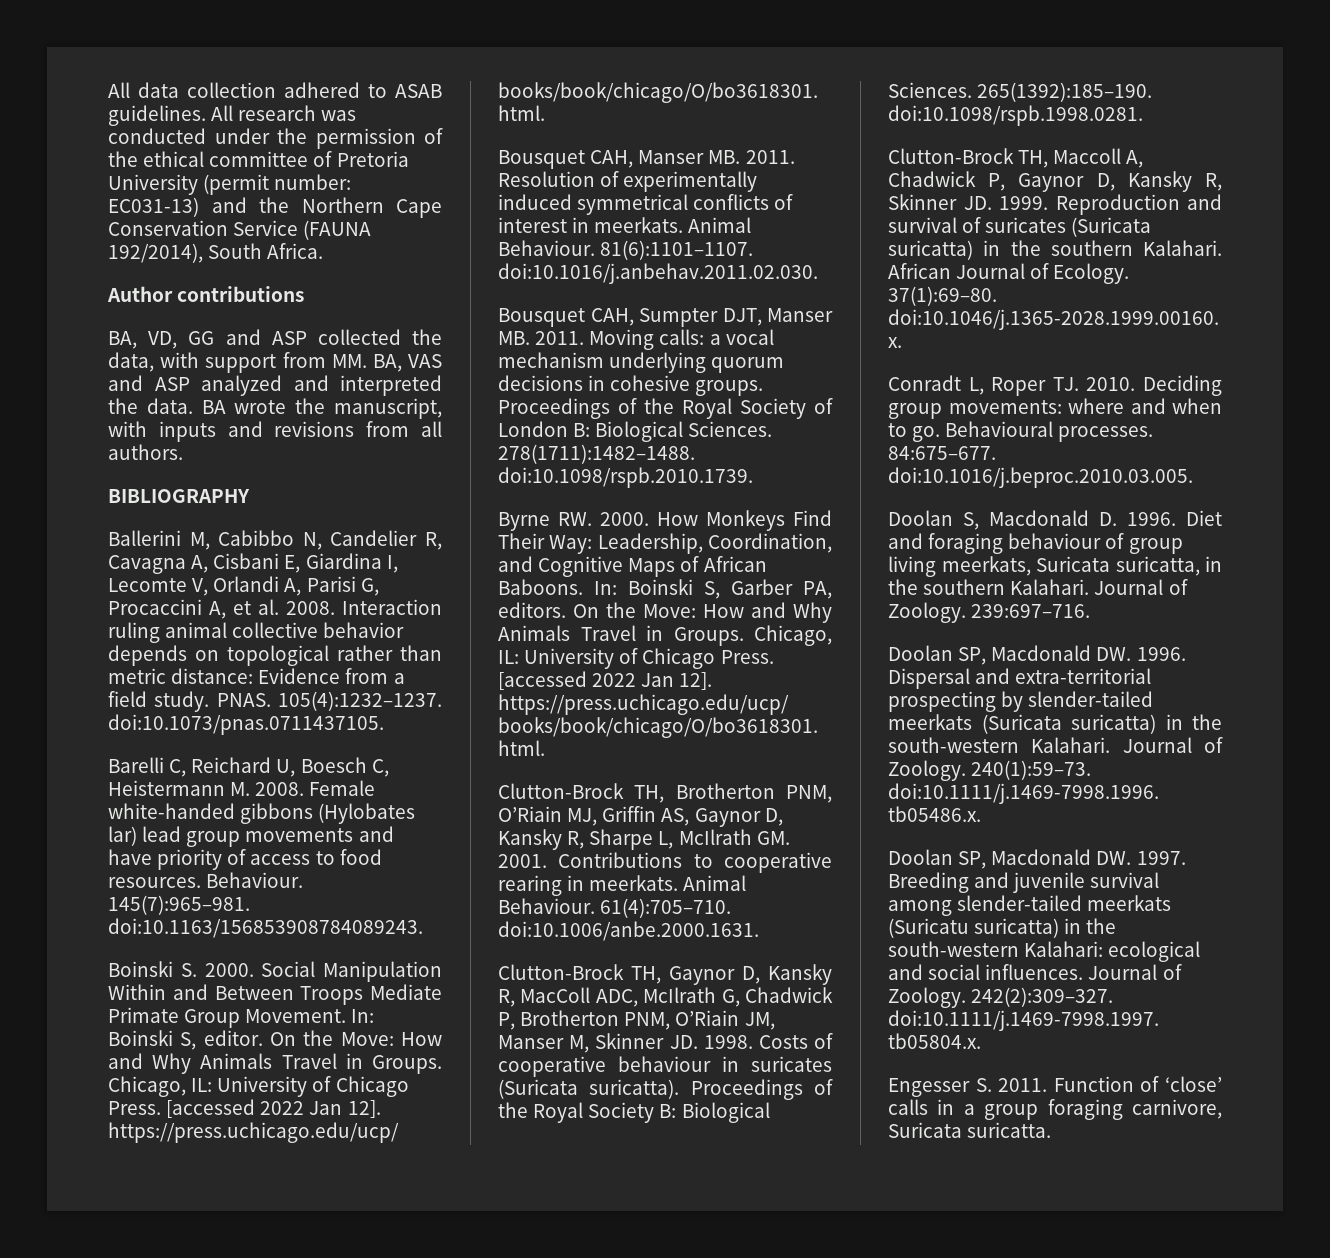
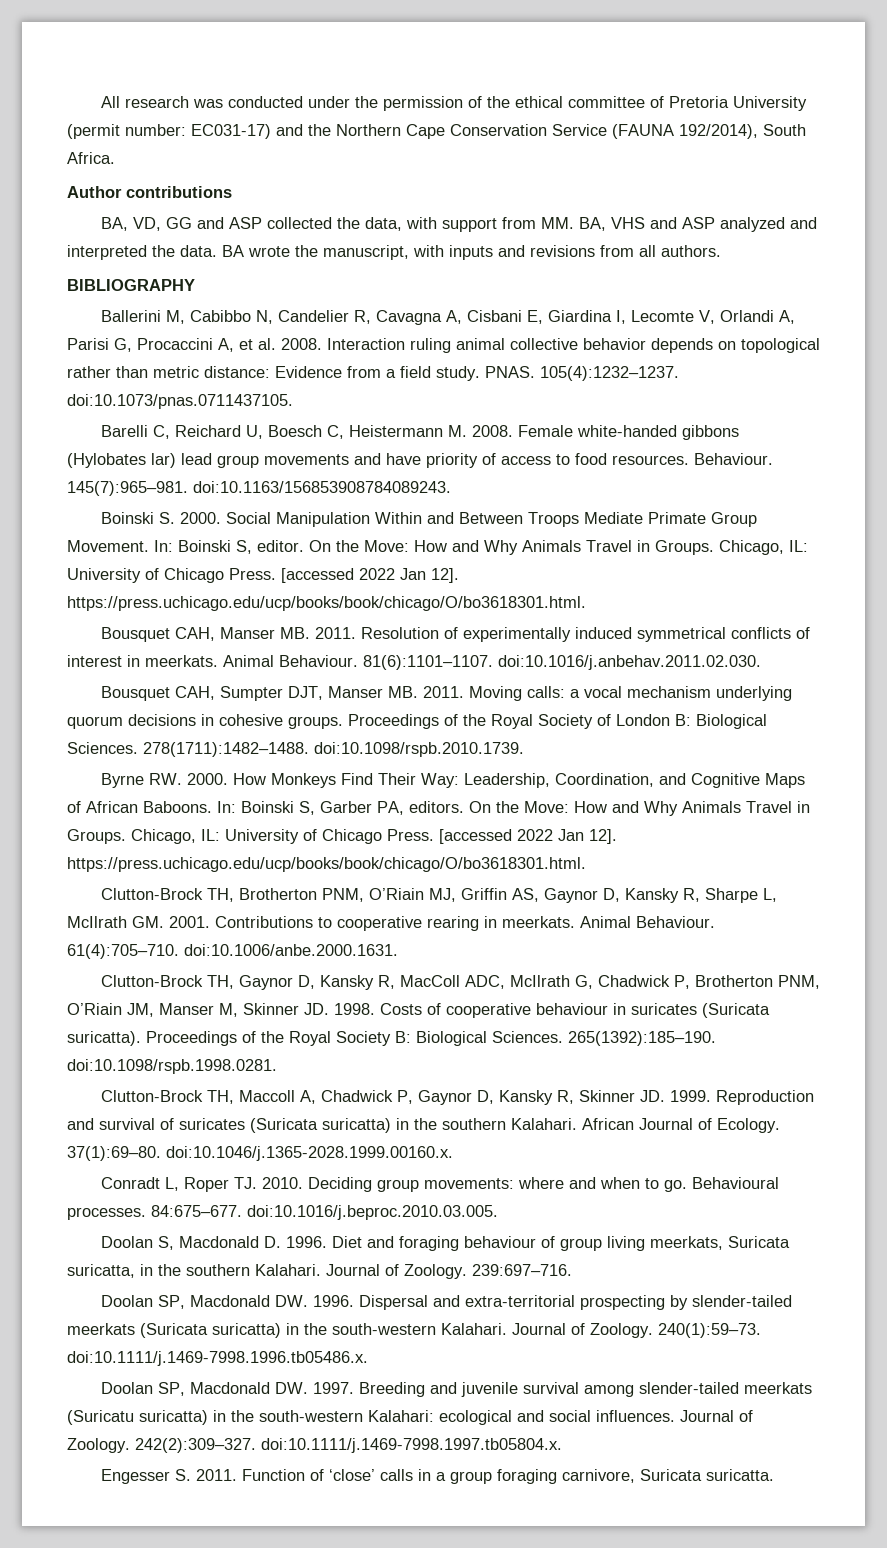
- All data collection adhered to ASAB guidelines. All research was conducted under the permission of the ethical committee of Pretoria University (permit number: EC031-13) and the Northern Cape Conservation Service (FAUNA 192/2014), South Africa.
+ All research was conducted under the permission of the ethical committee of Pretoria University (permit number: EC031-17) and the Northern Cape Conservation Service (FAUNA 192/2014), South Africa.
- BA, VD, GG and ASP collected the data, with support from MM. BA, VAS and ASP analyzed and interpreted the data.
+ BA, VD, GG and ASP collected the data, with support from MM. BA, VHS and ASP analyzed and interpreted the data.

